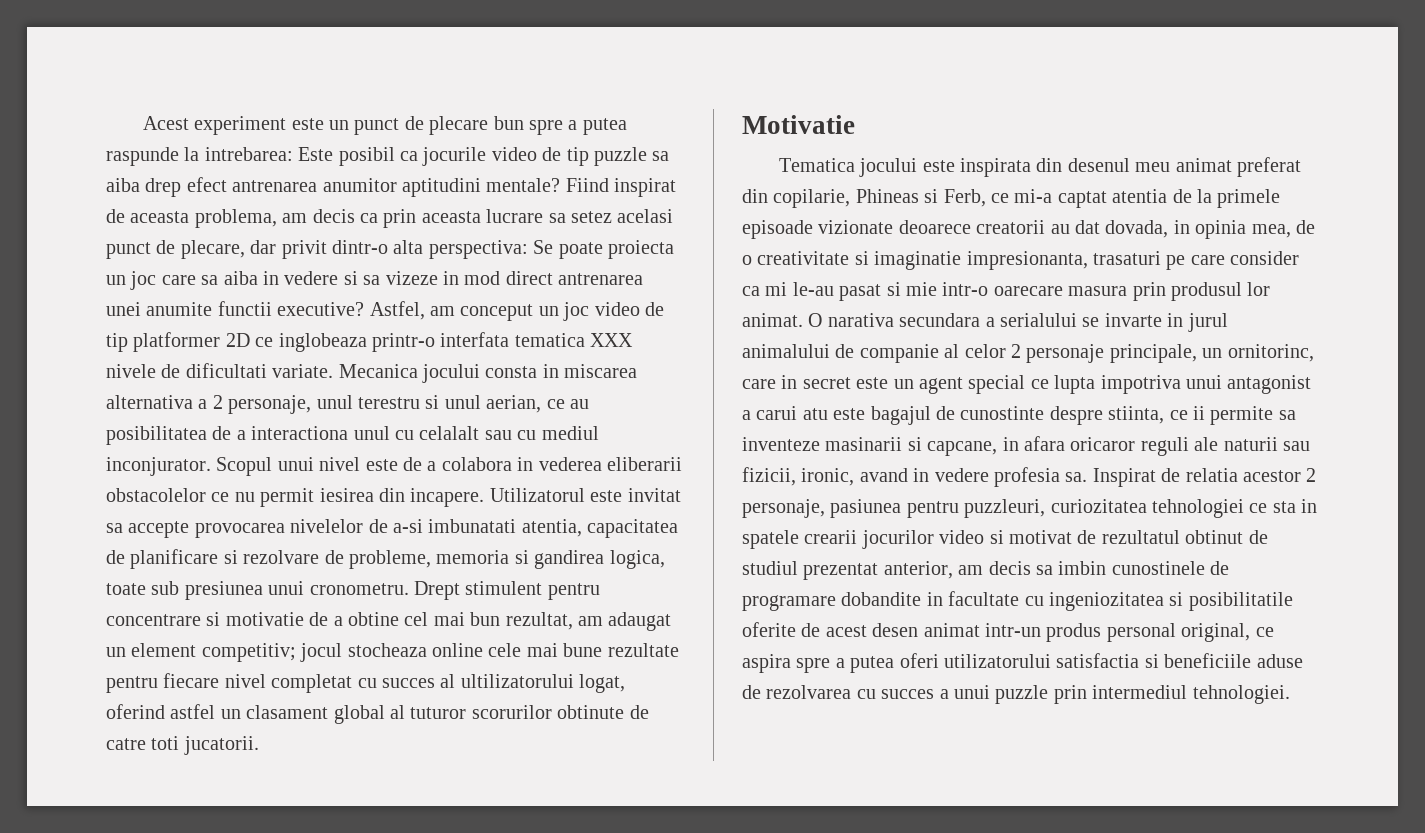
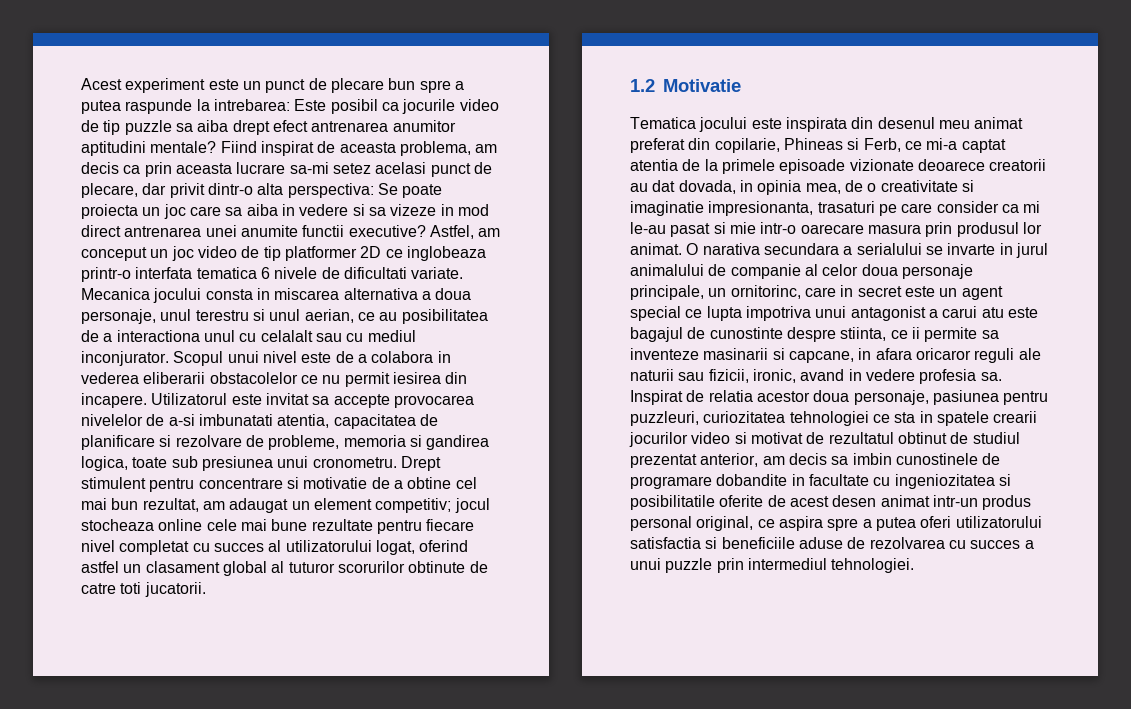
- Acest experiment este un punct de plecare bun spre a putea raspunde la intrebarea: Este posibil ca jocurile video de tip puzzle sa aiba drep efect antrenarea anumitor aptitudini mentale?
+ Acest experiment este un punct de plecare bun spre a putea raspunde la intrebarea: Este posibil ca jocurile video de tip puzzle sa aiba drept efect antrenarea anumitor aptitudini mentale?
- Fiind inspirat de aceasta problema, am decis ca prin aceasta lucrare sa setez acelasi punct de plecare, dar privit dintr-o alta perspectiva: Se poate proiecta un joc care sa aiba in vedere si sa vizeze in mod direct antrenarea unei anumite functii executive?
+ Fiind inspirat de aceasta problema, am decis ca prin aceasta lucrare sa-mi setez acelasi punct de plecare, dar privit dintr-o alta perspectiva: Se poate proiecta un joc care sa aiba in vedere si sa vizeze in mod direct antrenarea unei anumite functii executive?
- Astfel, am conceput un joc video de tip platformer 2D ce inglobeaza printr-o interfata tematica XXX nivele de dificultati variate.
+ Astfel, am conceput un joc video de tip platformer 2D ce inglobeaza printr-o interfata tematica 6 nivele de dificultati variate.
- Mecanica jocului consta in miscarea alternativa a 2 personaje, unul terestru si unul aerian, ce au posibilitatea de a interactiona unul cu celalalt sau cu mediul inconjurator.
+ Mecanica jocului consta in miscarea alternativa a doua personaje, unul terestru si unul aerian, ce au posibilitatea de a interactiona unul cu celalalt sau cu mediul inconjurator.
- Drept stimulent pentru concentrare si motivatie de a obtine cel mai bun rezultat, am adaugat un element competitiv; jocul stocheaza online cele mai bune rezultate pentru fiecare nivel completat cu succes al ultilizatorului logat, oferind astfel un clasament global al tuturor scorurilor obtinute de catre toti jucatorii.
+ Drept stimulent pentru concentrare si motivatie de a obtine cel mai bun rezultat, am adaugat un element competitiv; jocul stocheaza online cele mai bune rezultate pentru fiecare nivel completat cu succes al utilizatorului logat, oferind astfel un clasament global al tuturor scorurilor obtinute de catre toti jucatorii.
- Motivatie
+ 1.2 Motivatie
- O narativa secundara a serialului se invarte in jurul animalului de companie al celor 2 personaje principale, un ornitorinc, care in secret este un agent special ce lupta impotriva unui antagonist a carui atu este bagajul de cunostinte despre stiinta, ce ii permite sa inventeze masinarii si capcane, in afara oricaror reguli ale naturii sau fizicii, ironic, avand in vedere profesia sa.
+ O narativa secundara a serialului se invarte in jurul animalului de companie al celor doua personaje principale, un ornitorinc, care in secret este un agent special ce lupta impotriva unui antagonist a carui atu este bagajul de cunostinte despre stiinta, ce ii permite sa inventeze masinarii si capcane, in afara oricaror reguli ale naturii sau fizicii, ironic, avand in vedere profesia sa.
- Inspirat de relatia acestor 2 personaje, pasiunea pentru puzzleuri, curiozitatea tehnologiei ce sta in spatele crearii jocurilor video si motivat de rezultatul obtinut de studiul prezentat anterior, am decis sa imbin cunostinele de programare dobandite in facultate cu ingeniozitatea si posibilitatile oferite de acest desen animat intr-un produs personal original, ce aspira spre a putea oferi utilizatorului satisfactia si beneficiile aduse de rezolvarea cu succes a unui puzzle prin intermediul tehnologiei.
+ Inspirat de relatia acestor doua personaje, pasiunea pentru puzzleuri, curiozitatea tehnologiei ce sta in spatele crearii jocurilor video si motivat de rezultatul obtinut de studiul prezentat anterior, am decis sa imbin cunostinele de programare dobandite in facultate cu ingeniozitatea si posibilitatile oferite de acest desen animat intr-un produs personal original, ce aspira spre a putea oferi utilizatorului satisfactia si beneficiile aduse de rezolvarea cu succes a unui puzzle prin intermediul tehnologiei.

